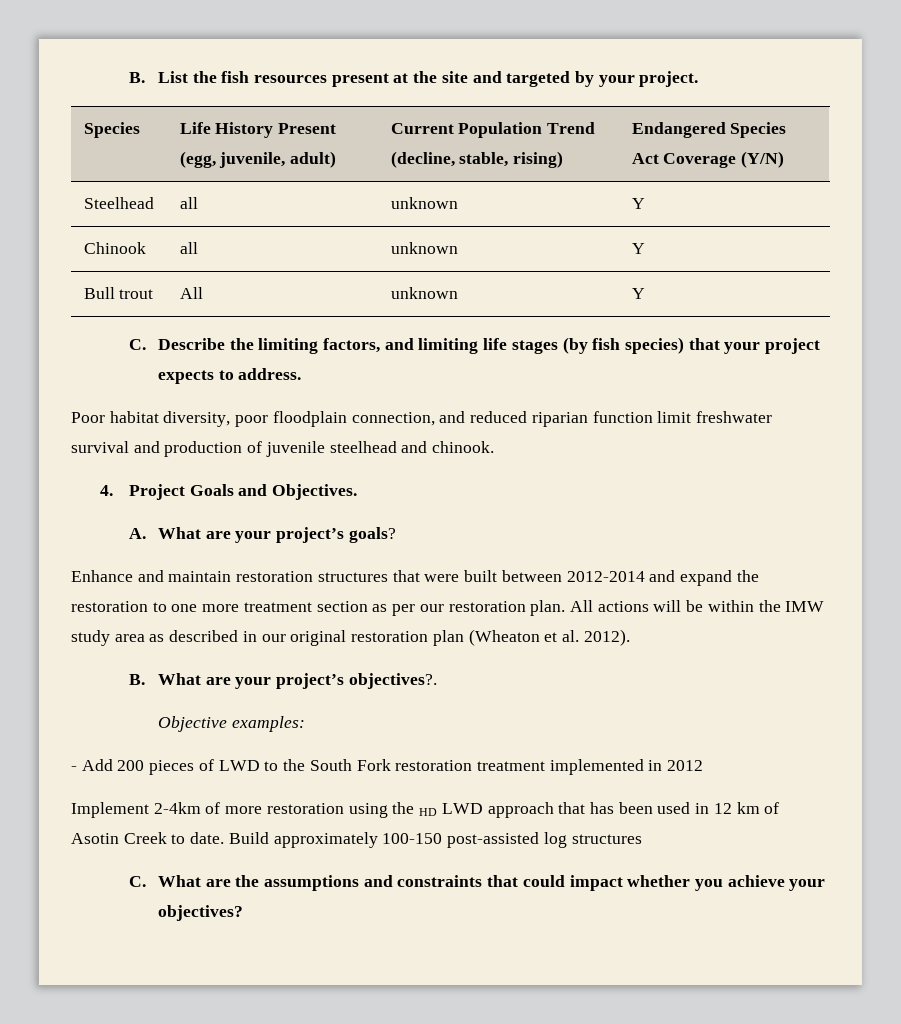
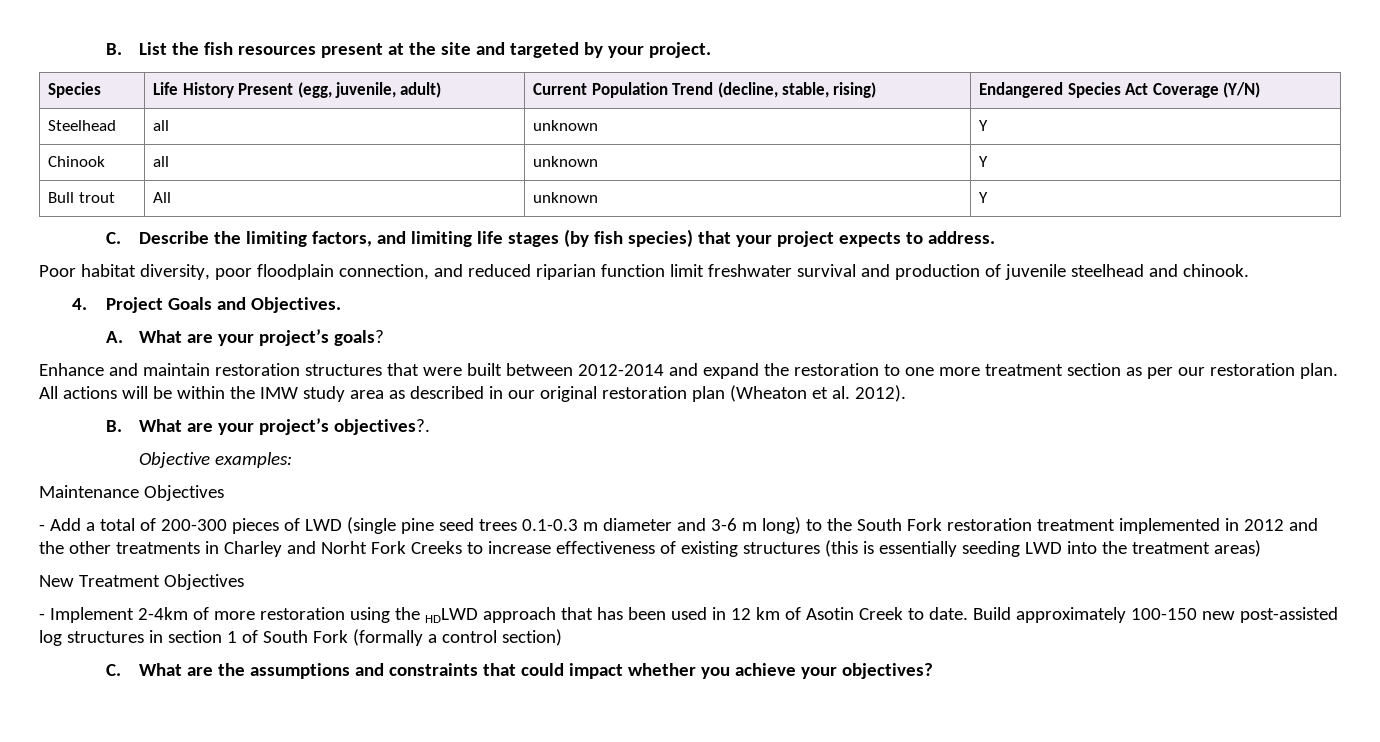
+ Maintenance Objectives
- - Add 200 pieces of LWD to the South Fork restoration treatment implemented in 2012
- Implement 2-4km of more restoration using the HD LWD approach that has been used in 12 km of Asotin Creek to date.
+ - Add a total of 200-300 pieces of LWD (single pine seed trees 0.1-0.3 m diameter and 3-6 m long) to the South Fork restoration treatment implemented in 2012 and the other treatments in Charley and Norht Fork Creeks to increase effectiveness of existing structures (this is essentially seeding LWD into the treatment areas)
+ New Treatment Objectives
+ - Implement 2-4km of more restoration using the HDLWD approach that has been used in 12 km of Asotin Creek to date.
- Build approximately 100-150 post-assisted log structures
+ Build approximately 100-150 new post-assisted log structures in section 1 of South Fork (formally a control section)

